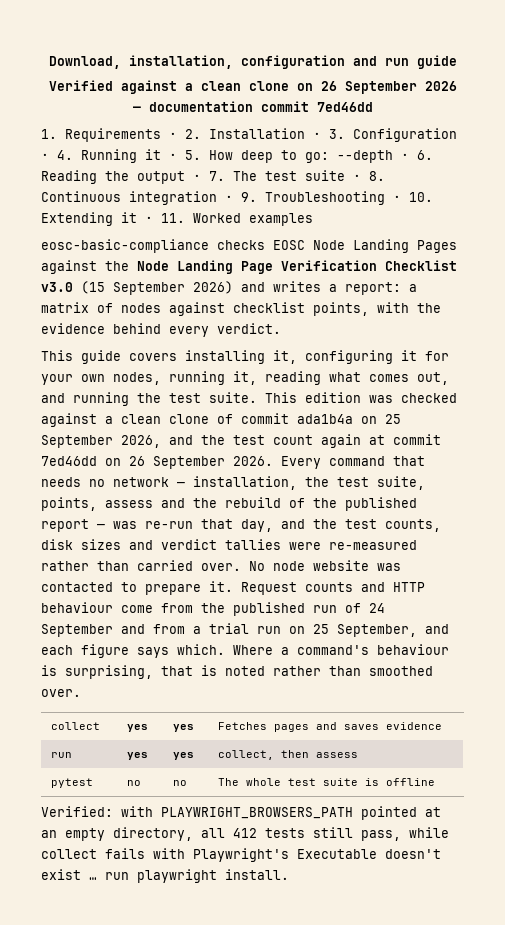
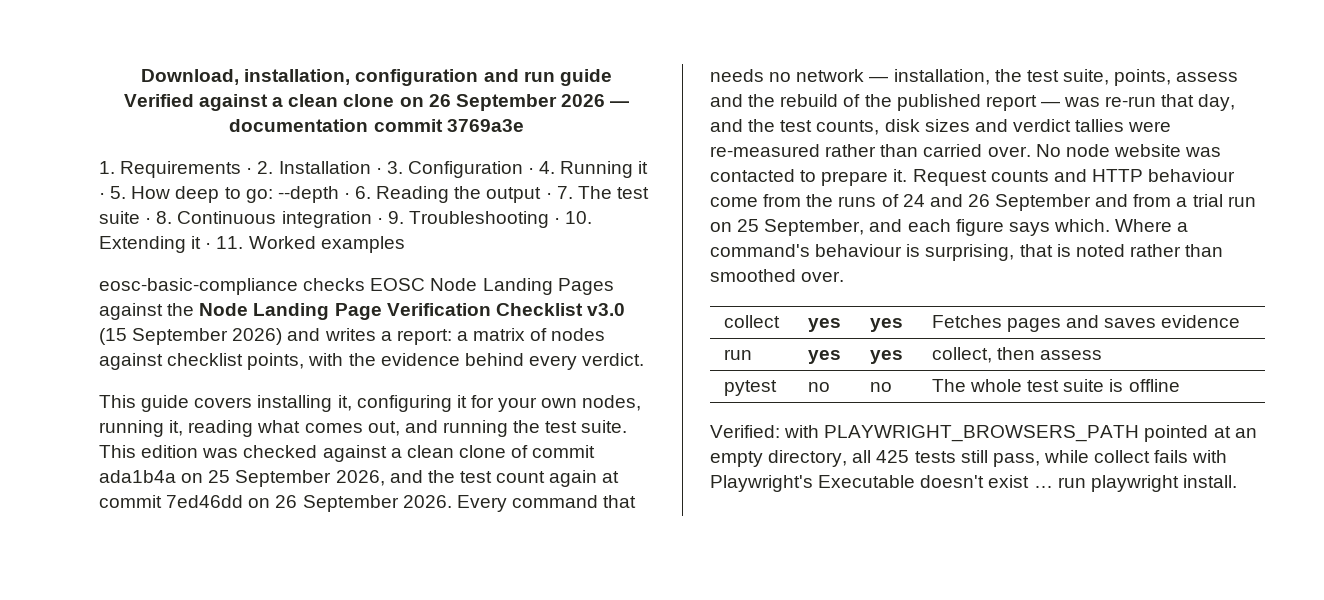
- Verified against a clean clone on 26 September 2026 — documentation commit 7ed46dd
+ Verified against a clean clone on 26 September 2026 — documentation commit 3769a3e
- Request counts and HTTP behaviour come from the published run of 24 September and from a trial run on 25 September, and each figure says which.
+ Request counts and HTTP behaviour come from the runs of 24 and 26 September and from a trial run on 25 September, and each figure says which.
- Verified: with PLAYWRIGHT_BROWSERS_PATH pointed at an empty directory, all 412 tests still pass, while collect fails with Playwright's Executable doesn't exist … run playwright install.
+ Verified: with PLAYWRIGHT_BROWSERS_PATH pointed at an empty directory, all 425 tests still pass, while collect fails with Playwright's Executable doesn't exist … run playwright install.

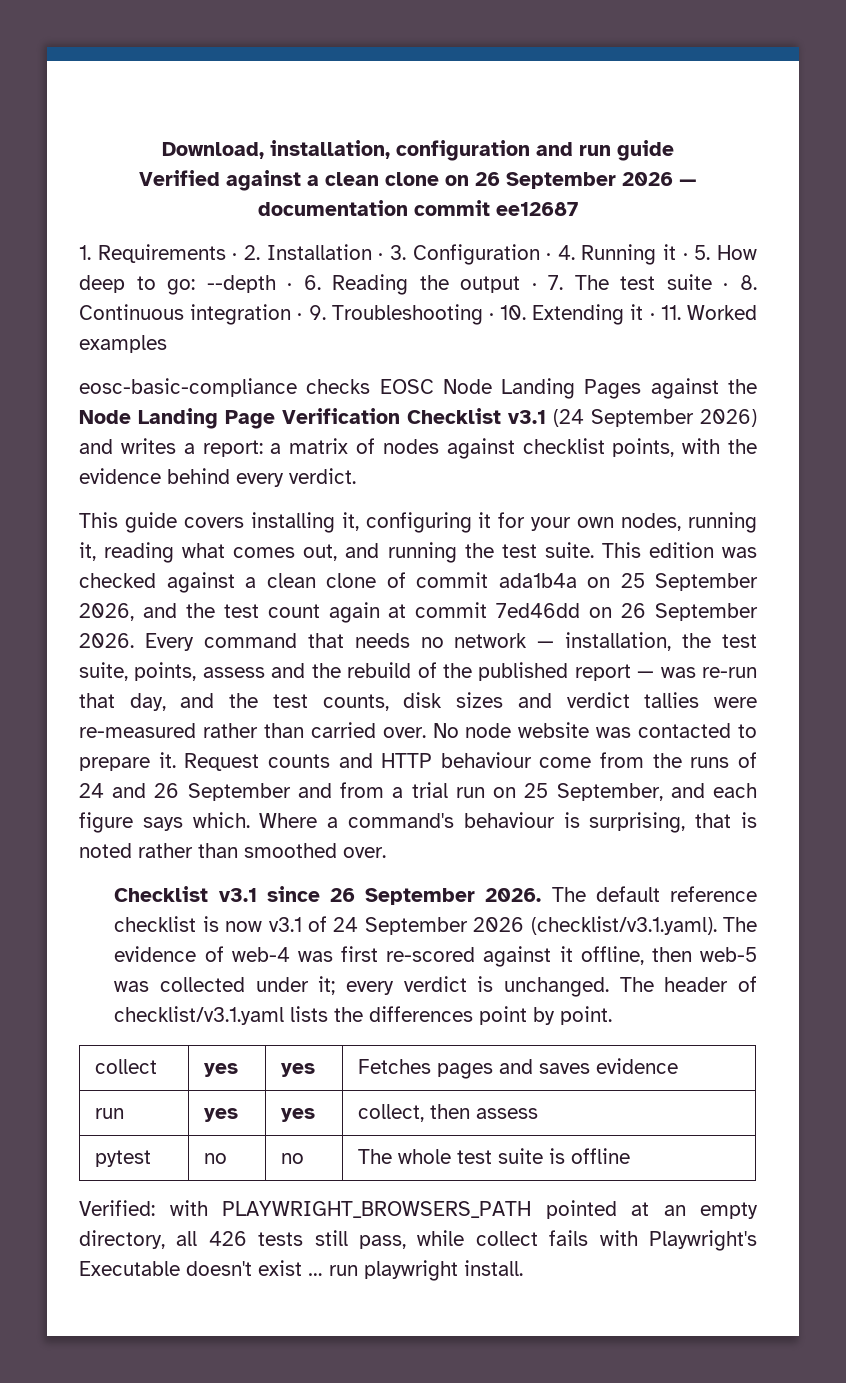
- Verified against a clean clone on 26 September 2026 — documentation commit 3769a3e
+ Verified against a clean clone on 26 September 2026 — documentation commit ee12687
- eosc-basic-compliance checks EOSC Node Landing Pages against the Node Landing Page Verification Checklist v3.0 (15 September 2026) and writes a report: a matrix of nodes against checklist points, with the evidence behind every verdict.
+ eosc-basic-compliance checks EOSC Node Landing Pages against the Node Landing Page Verification Checklist v3.1 (24 September 2026) and writes a report: a matrix of nodes against checklist points, with the evidence behind every verdict.
+ Checklist v3.1 since 26 September 2026. The default reference checklist is now v3.1 of 24 September 2026 (checklist/v3.1.yaml). The evidence of web-4 was first re-scored against it offline, then web-5 was collected under it; every verdict is unchanged. The header of checklist/v3.1.yaml lists the differences point by point.
- Verified: with PLAYWRIGHT_BROWSERS_PATH pointed at an empty directory, all 425 tests still pass, while collect fails with Playwright's Executable doesn't exist … run playwright install.
+ Verified: with PLAYWRIGHT_BROWSERS_PATH pointed at an empty directory, all 426 tests still pass, while collect fails with Playwright's Executable doesn't exist … run playwright install.

